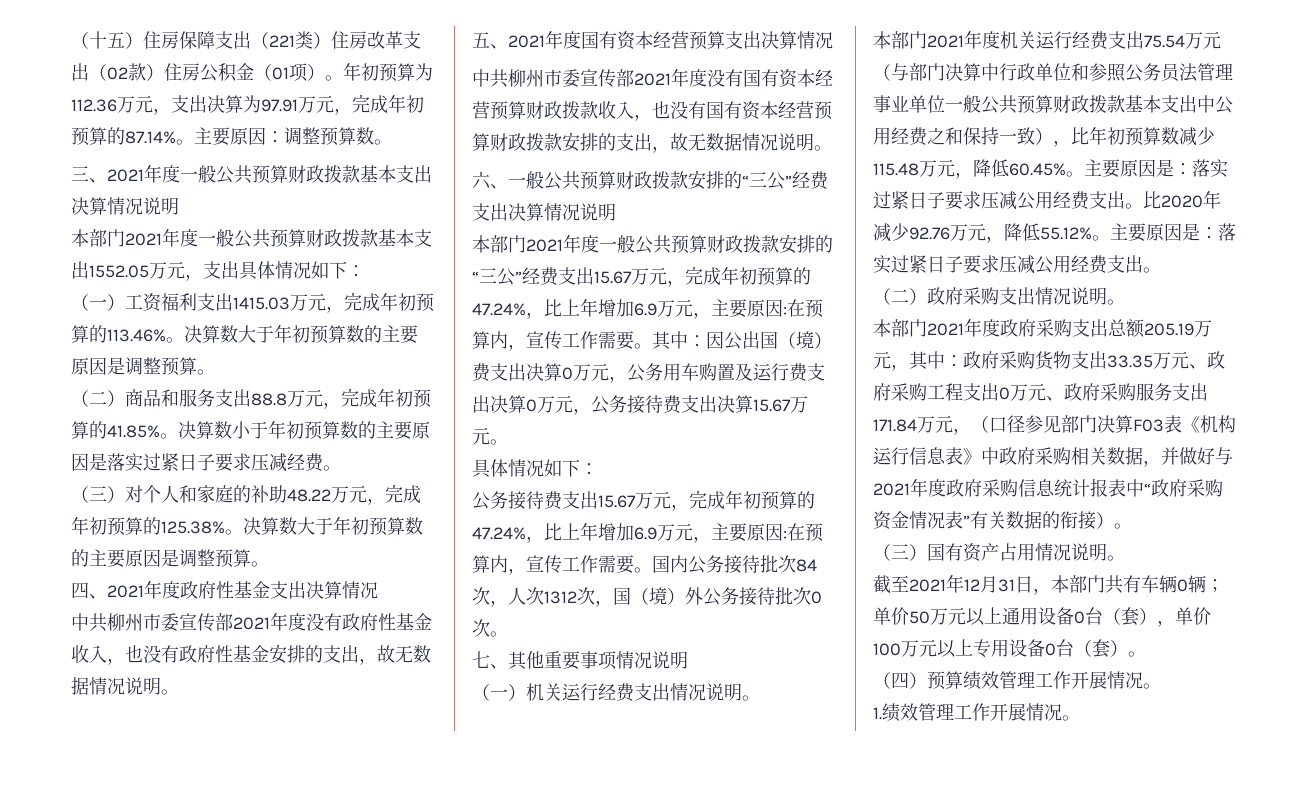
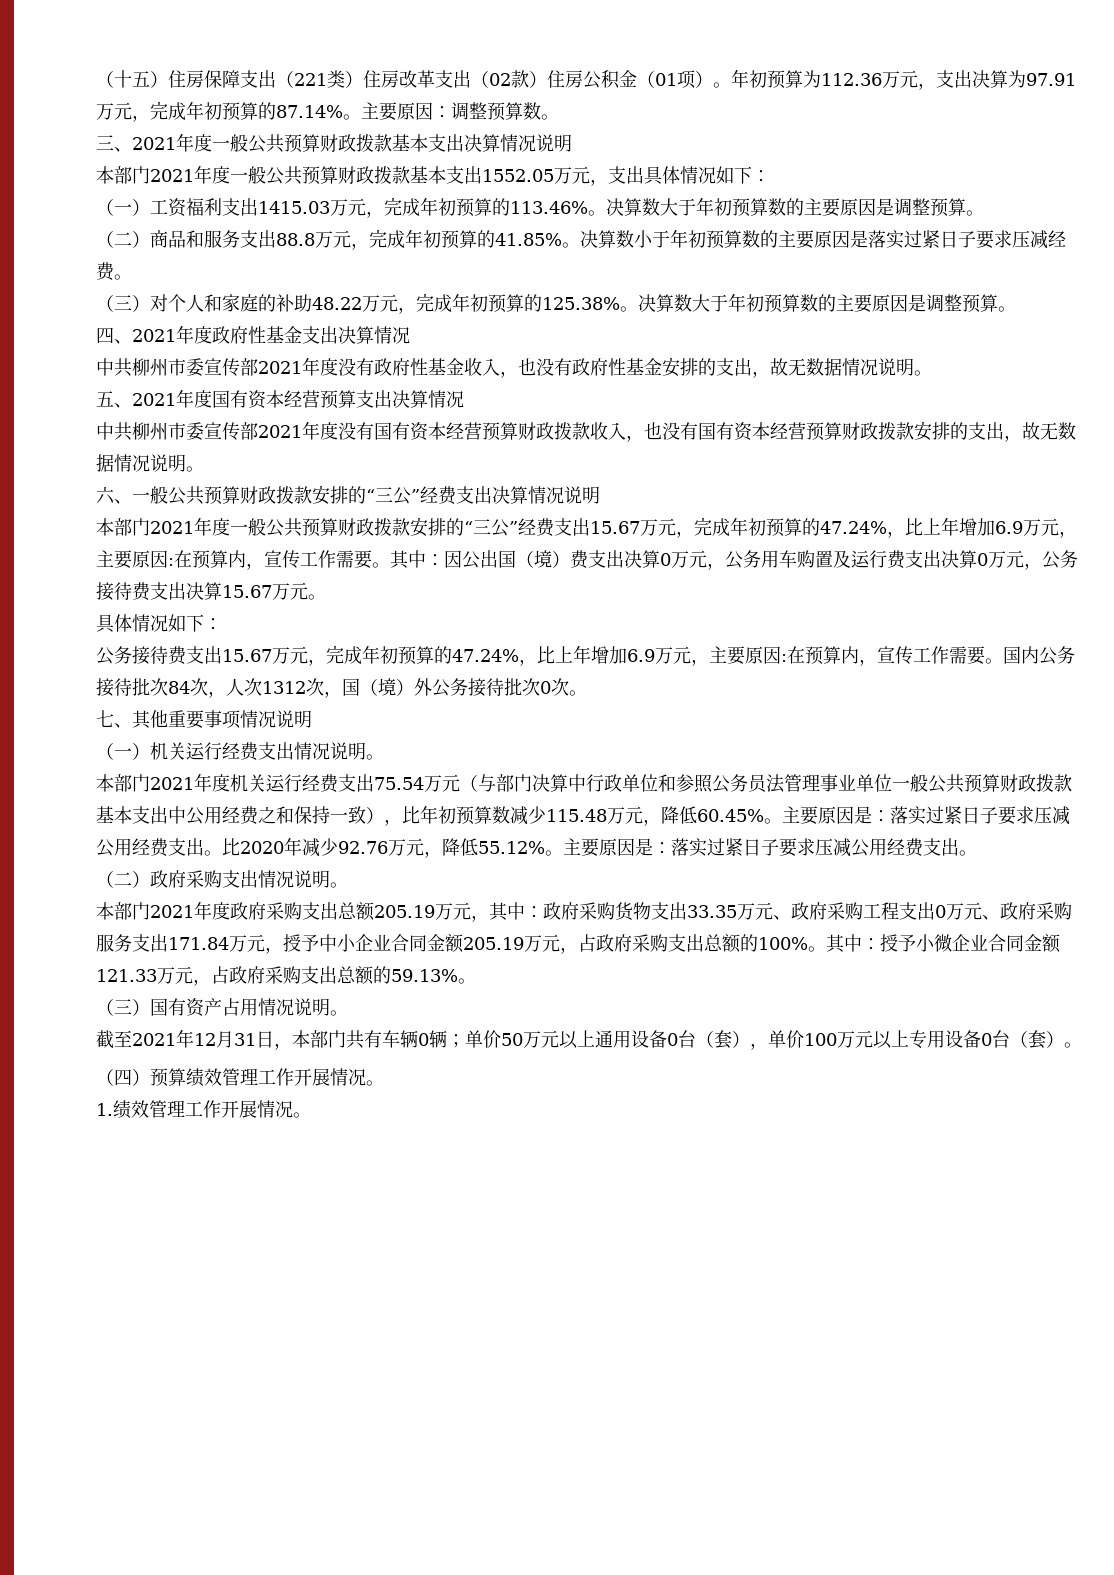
- 本部门2021年度政府采购支出总额205.19万元，其中：政府采购货物支出33.35万元、政府采购工程支出0万元、政府采购服务支出171.84万元，（口径参见部门决算F03表《机构运行信息表》中政府采购相关数据，并做好与2021年度政府采购信息统计报表中“政府采购资金情况表”有关数据的衔接）。
+ 本部门2021年度政府采购支出总额205.19万元，其中：政府采购货物支出33.35万元、政府采购工程支出0万元、政府采购服务支出171.84万元，授予中小企业合同金额205.19万元，占政府采购支出总额的100%。其中：授予小微企业合同金额121.33万元，占政府采购支出总额的59.13%。

